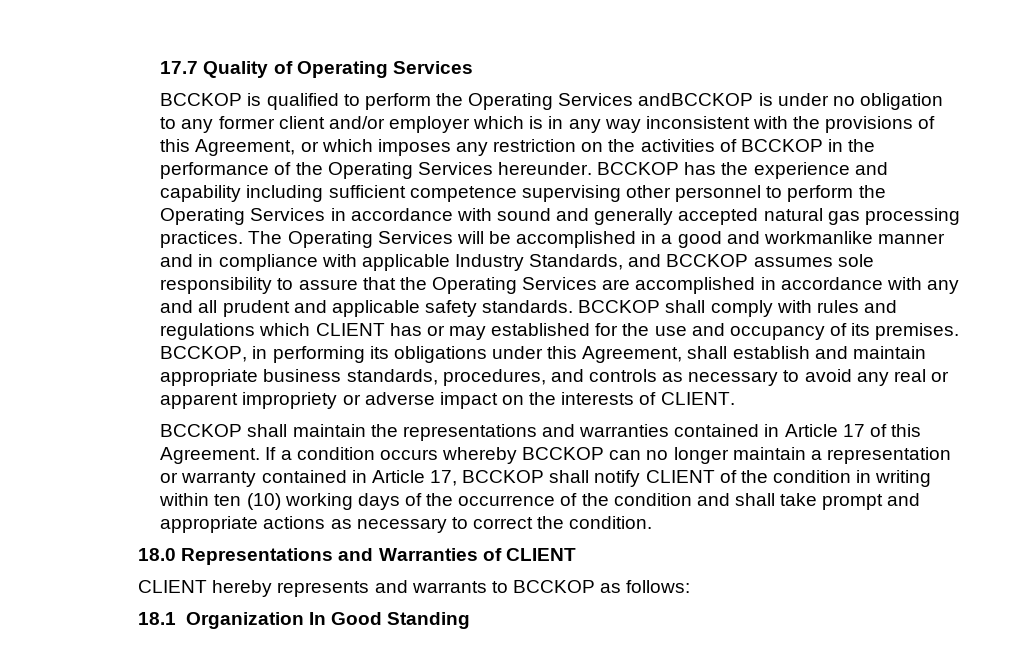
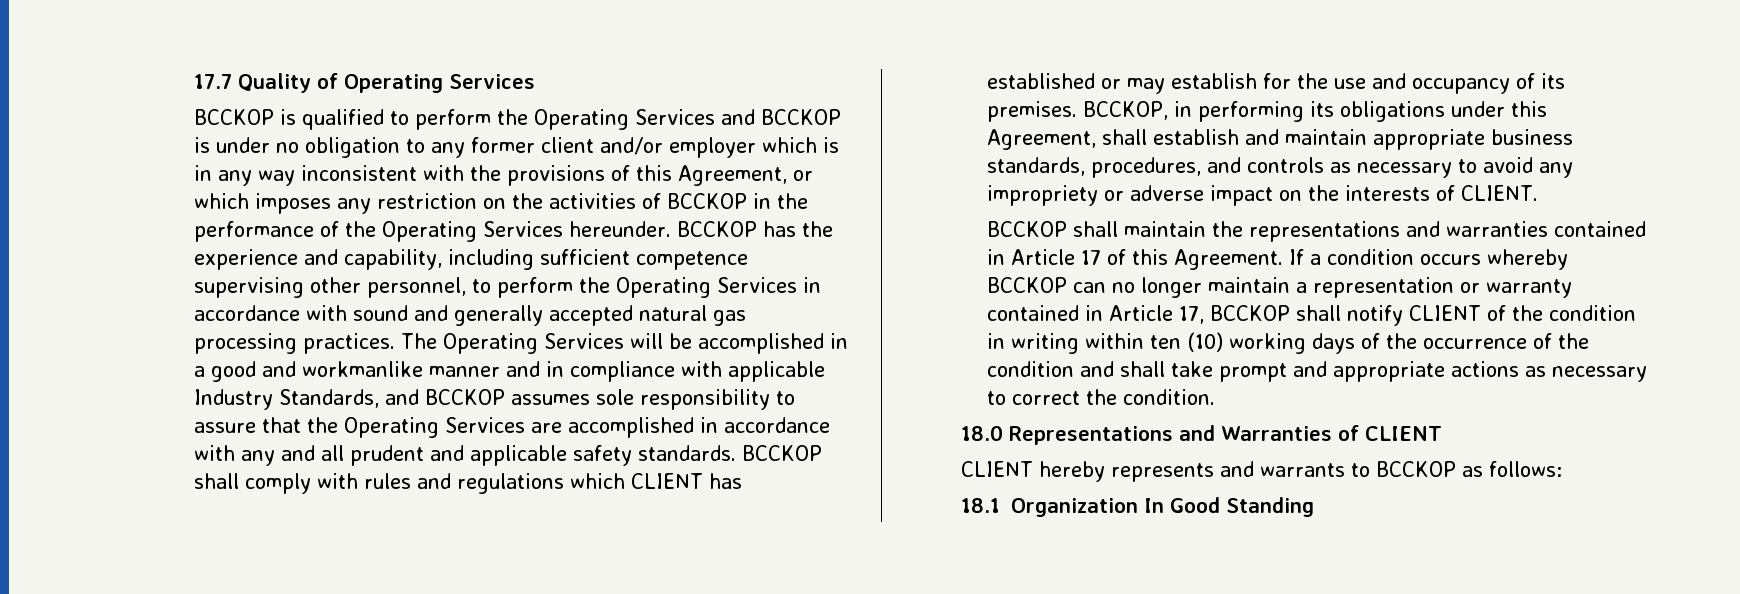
- BCCKOP is qualified to perform the Operating Services andBCCKOP is under no obligation to any former client and/or employer which is in any way inconsistent with the provisions of this Agreement, or which imposes any restriction on the activities of BCCKOP in the performance of the Operating Services hereunder.
+ BCCKOP is qualified to perform the Operating Services and BCCKOP is under no obligation to any former client and/or employer which is in any way inconsistent with the provisions of this Agreement, or which imposes any restriction on the activities of BCCKOP in the performance of the Operating Services hereunder.
- BCCKOP has the experience and capability including sufficient competence supervising other personnel to perform the Operating Services in accordance with sound and generally accepted natural gas processing practices.
+ BCCKOP has the experience and capability, including sufficient competence supervising other personnel, to perform the Operating Services in accordance with sound and generally accepted natural gas processing practices.
- BCCKOP shall comply with rules and regulations which CLIENT has or may established for the use and occupancy of its premises.
+ BCCKOP shall comply with rules and regulations which CLIENT has established or may establish for the use and occupancy of its premises.
- BCCKOP, in performing its obligations under this Agreement, shall establish and maintain appropriate business standards, procedures, and controls as necessary to avoid any real or apparent impropriety or adverse impact on the interests of CLIENT.
+ BCCKOP, in performing its obligations under this Agreement, shall establish and maintain appropriate business standards, procedures, and controls as necessary to avoid any impropriety or adverse impact on the interests of CLIENT.

